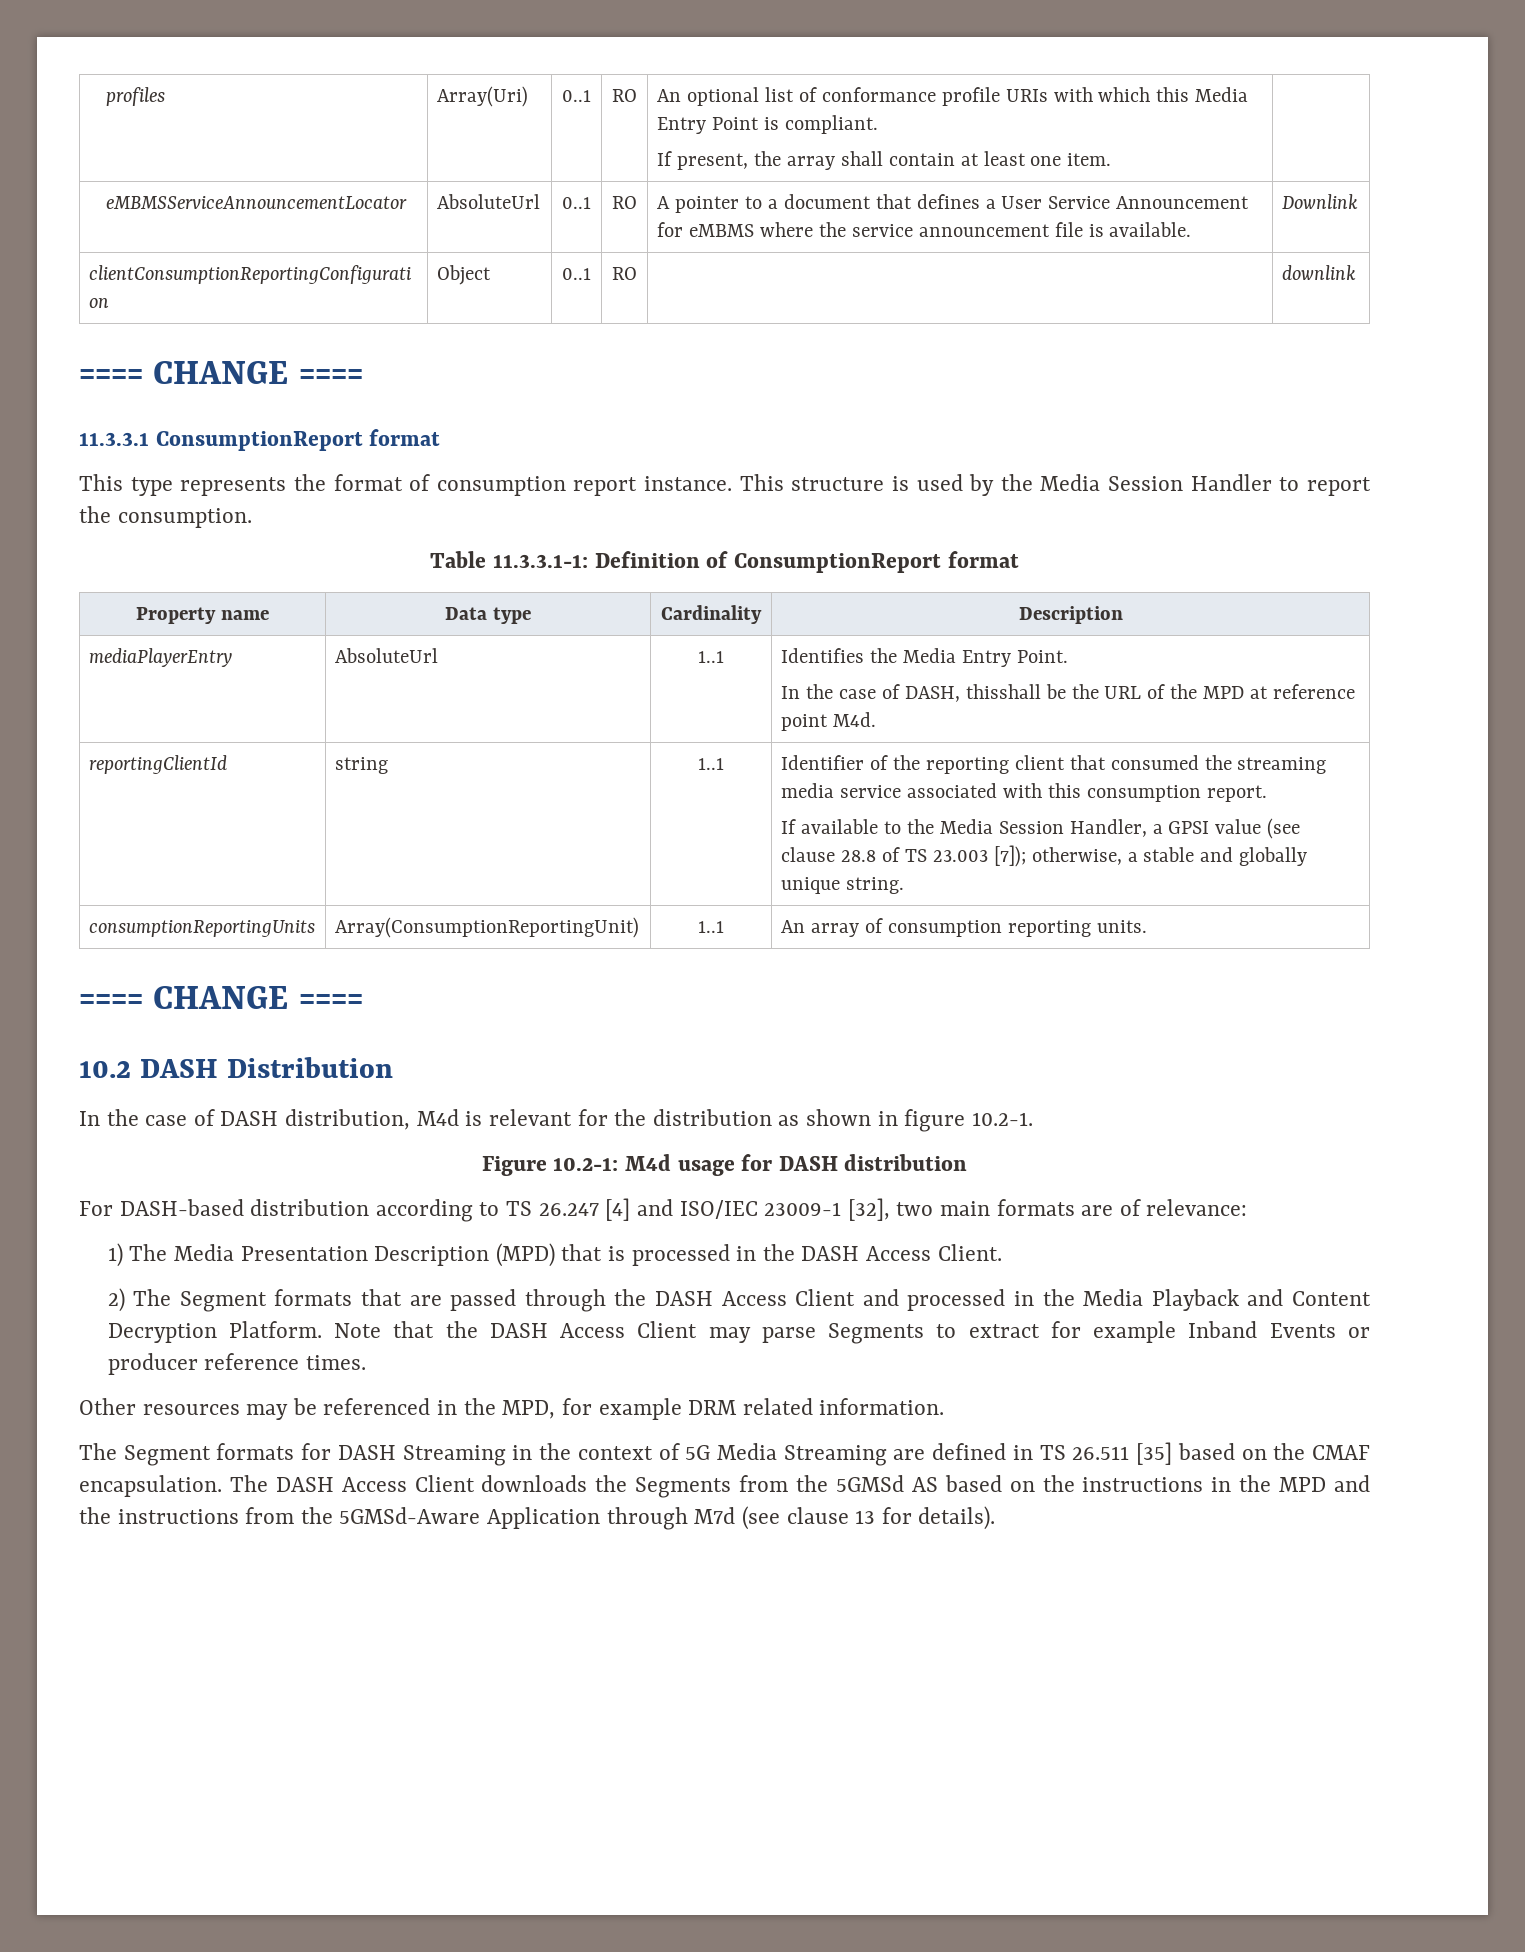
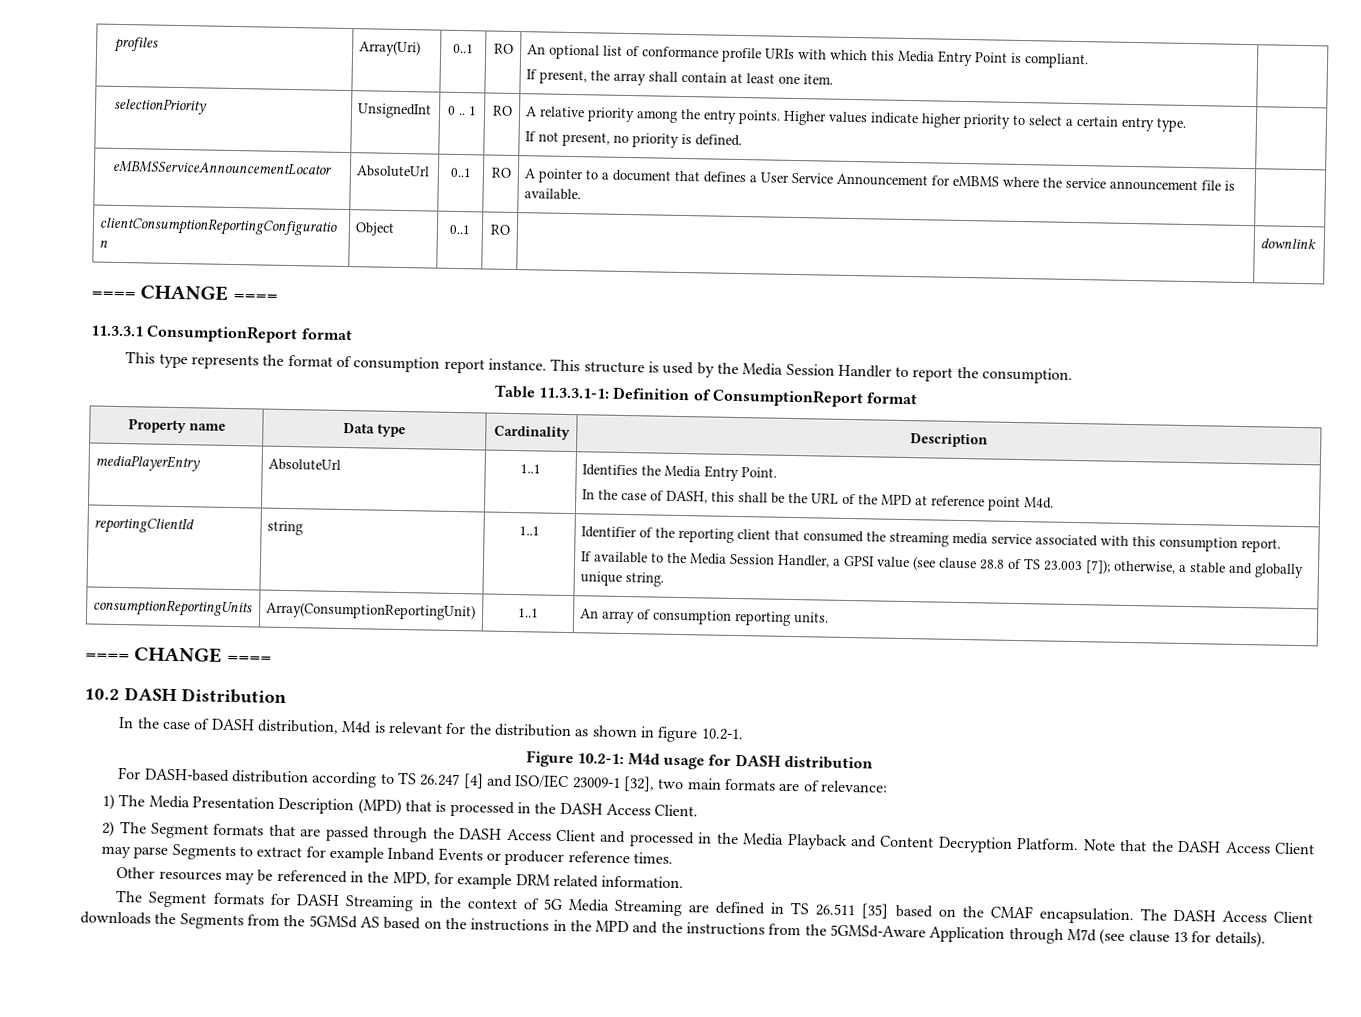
+ selectionPriority | UnsignedInt | 0 .. 1 | RO | A relative priority among the entry points. Higher values indicate higher priority to select a certain entry type.
+ If not present, no priority is defined. |
- eMBMSServiceAnnouncementLocator | AbsoluteUrl | 0..1 | RO | A pointer to a document that defines a User Service Announcement for eMBMS where the service announcement file is available. | Downlink
+ eMBMSServiceAnnouncementLocator | AbsoluteUrl | 0..1 | RO | A pointer to a document that defines a User Service Announcement for eMBMS where the service announcement file is available. |
  mediaPlayerEntry | AbsoluteUrl | 1..1 | Identifies the Media Entry Point.
- In the case of DASH, thisshall be the URL of the MPD at reference point M4d.
+ In the case of DASH, this shall be the URL of the MPD at reference point M4d.

